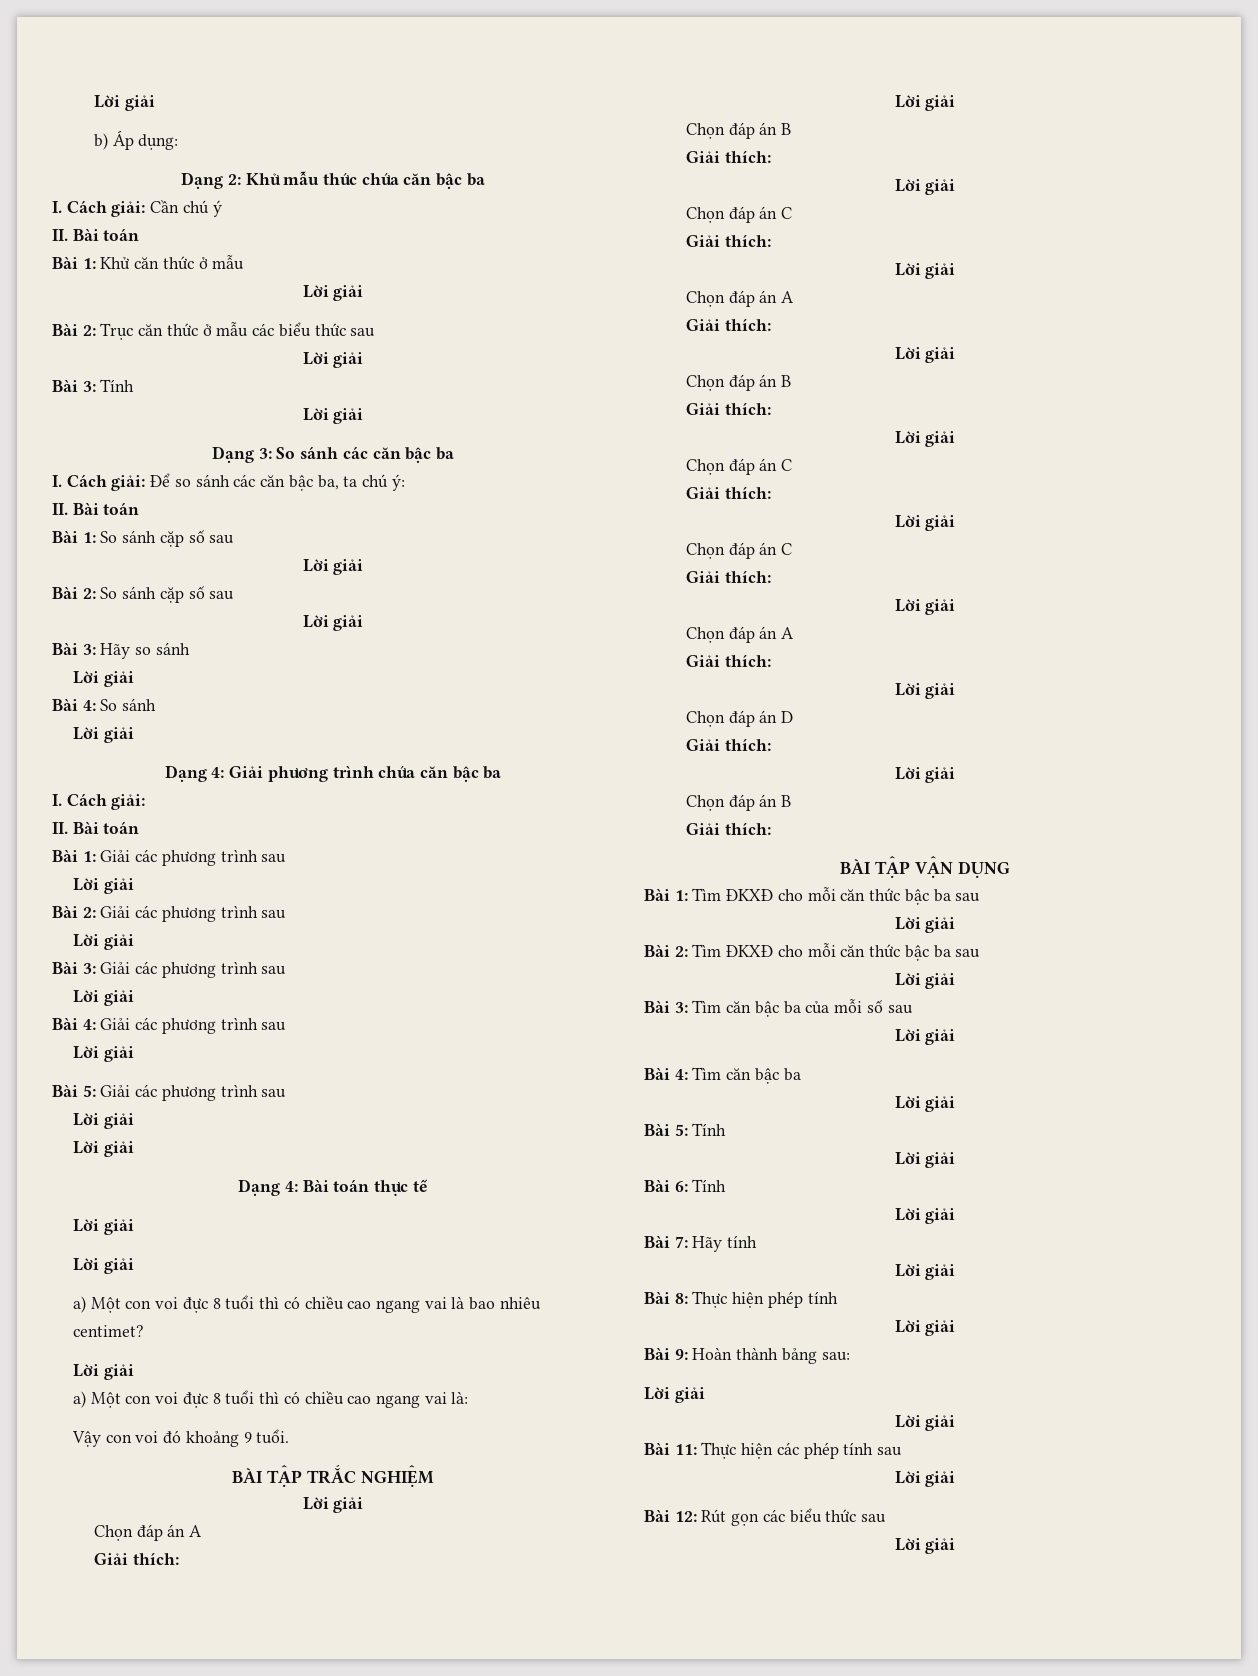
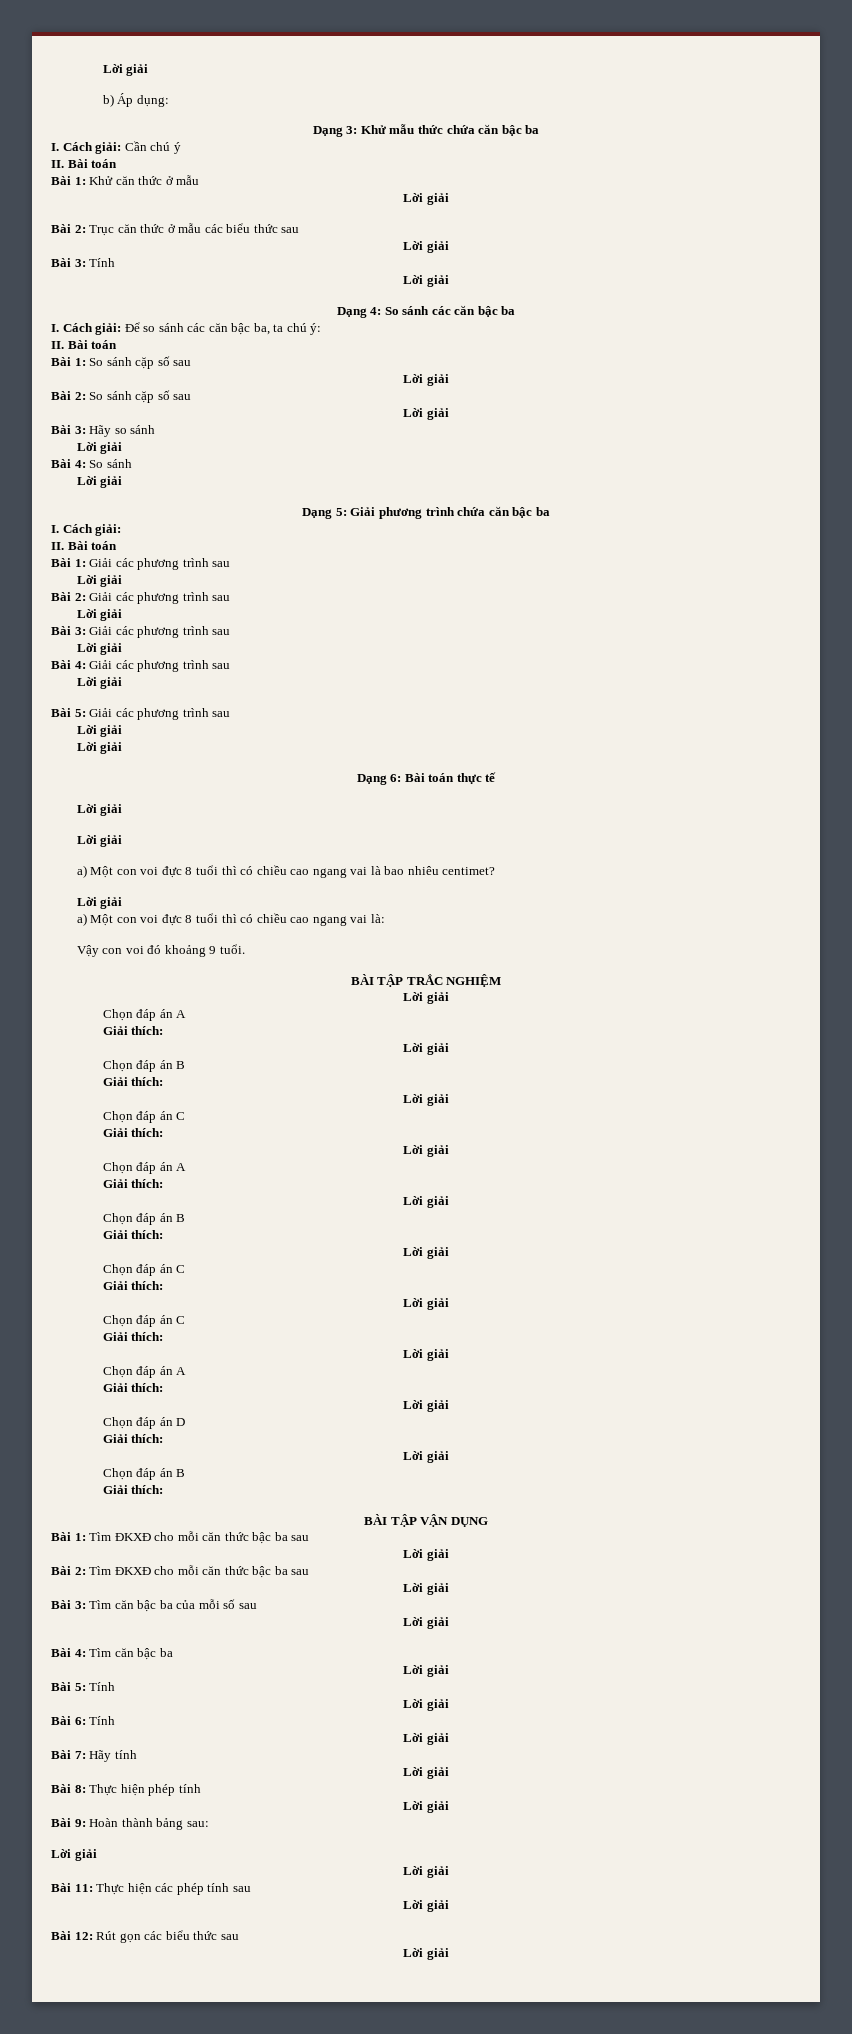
- Dạng 2: Khử mẫu thức chứa căn bậc ba
+ Dạng 3: Khử mẫu thức chứa căn bậc ba
- Dạng 3: So sánh các căn bậc ba
+ Dạng 4: So sánh các căn bậc ba
- Dạng 4: Giải phương trình chứa căn bậc ba
+ Dạng 5: Giải phương trình chứa căn bậc ba
- Dạng 4: Bài toán thực tế
+ Dạng 6: Bài toán thực tế

